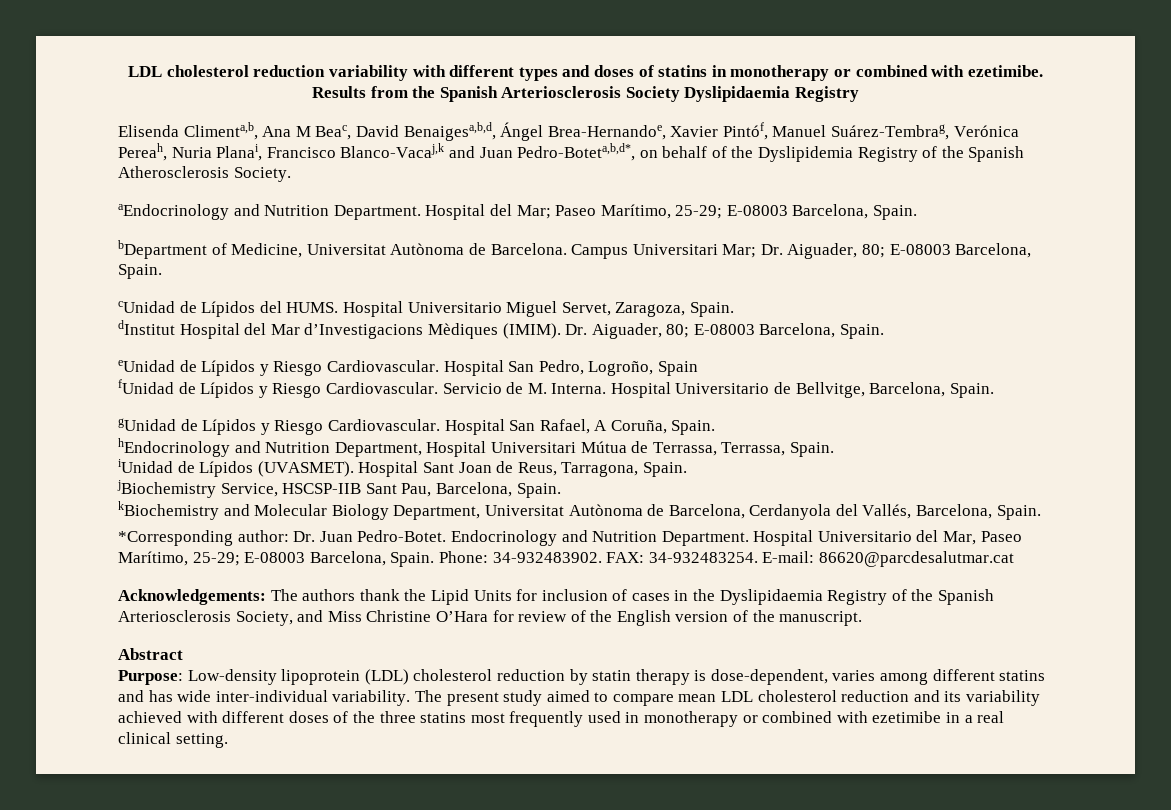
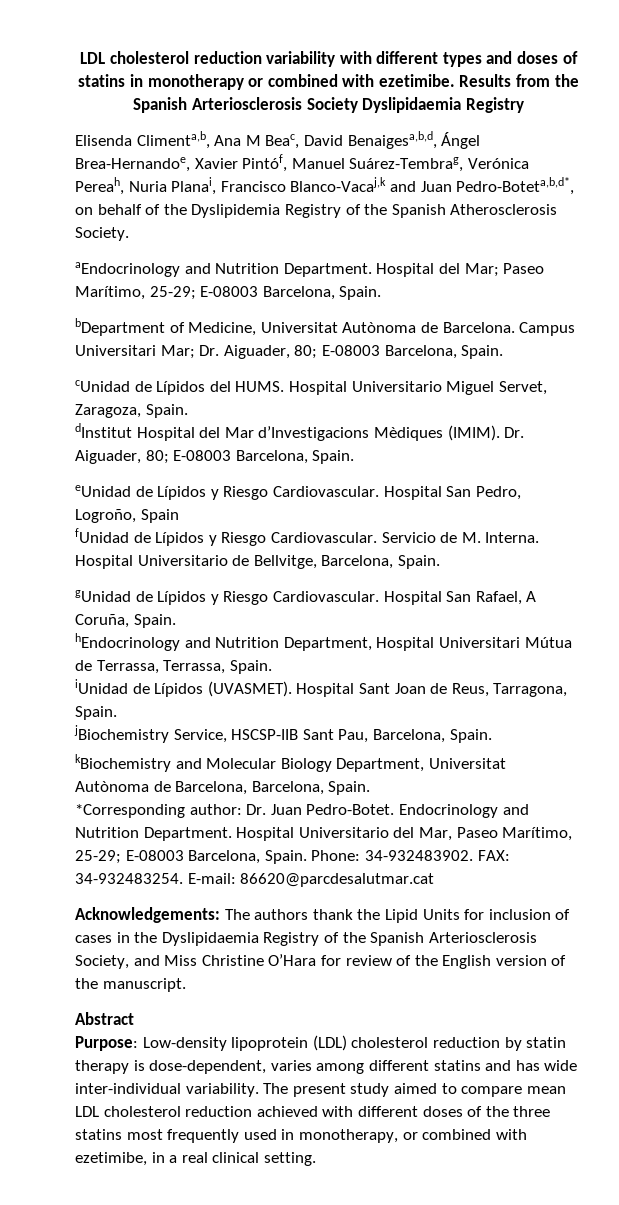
- kBiochemistry and Molecular Biology Department, Universitat Autònoma de Barcelona, Cerdanyola del Vallés, Barcelona, Spain.
+ kBiochemistry and Molecular Biology Department, Universitat Autònoma de Barcelona, Barcelona, Spain.
- The present study aimed to compare mean LDL cholesterol reduction and its variability achieved with different doses of the three statins most frequently used in monotherapy or combined with ezetimibe in a real clinical setting.
+ The present study aimed to compare mean LDL cholesterol reduction achieved with different doses of the three statins most frequently used in monotherapy, or combined with ezetimibe, in a real clinical setting.

